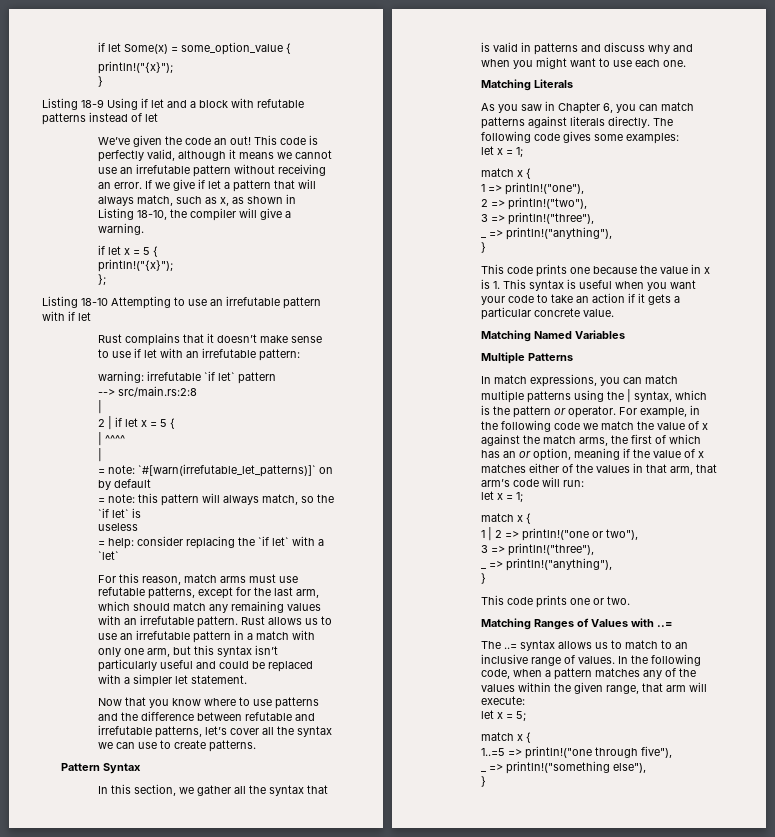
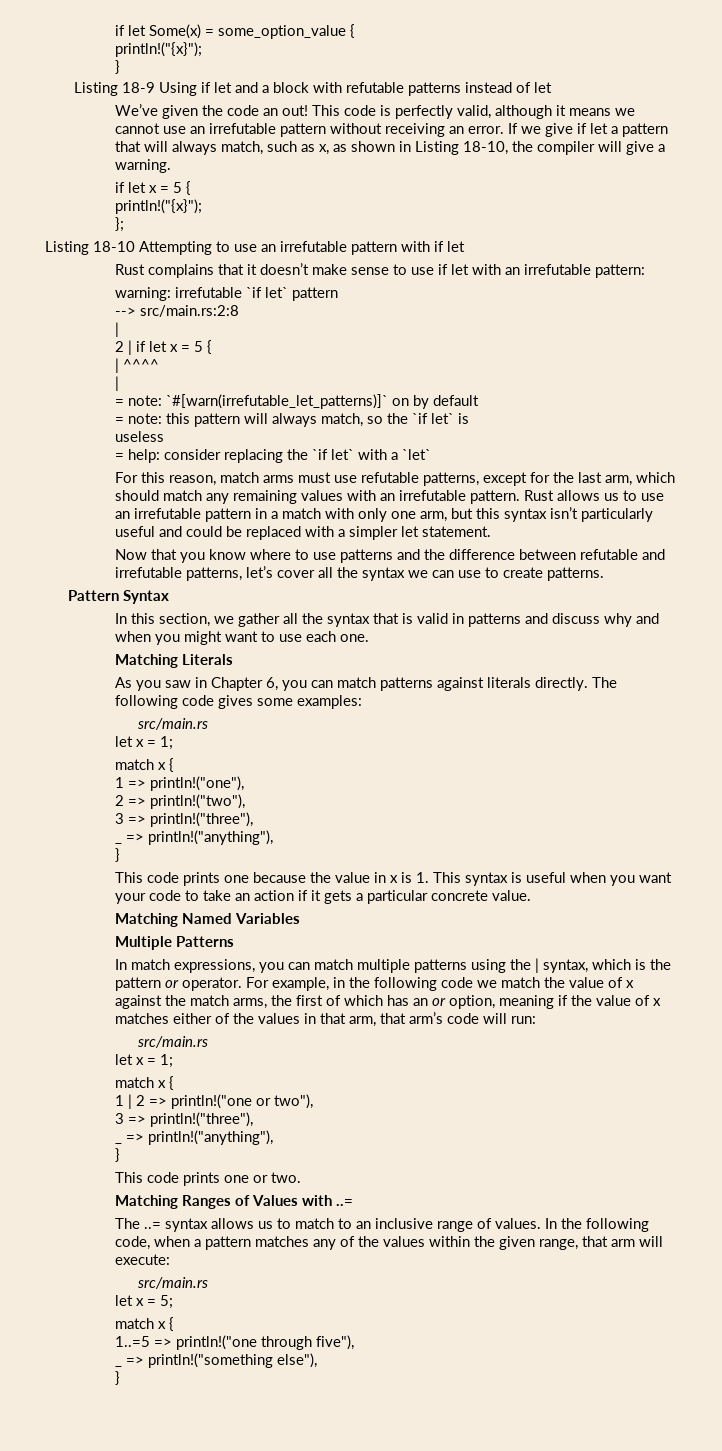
  The following code gives some examples:
+ src/main.rs
  For example, in the following code we match the value of x against the match arms, the first of which has an or option, meaning if the value of x matches either of the values in that arm, that arm’s code will run:
+ src/main.rs
  In the following code, when a pattern matches any of the values within the given range, that arm will execute:
+ src/main.rs

